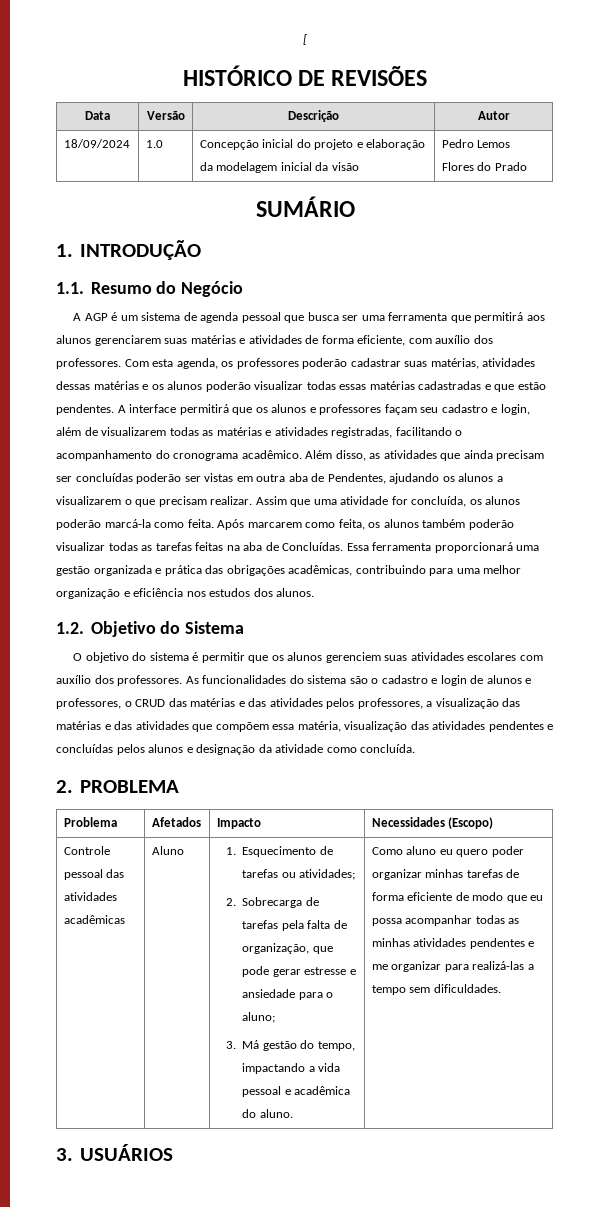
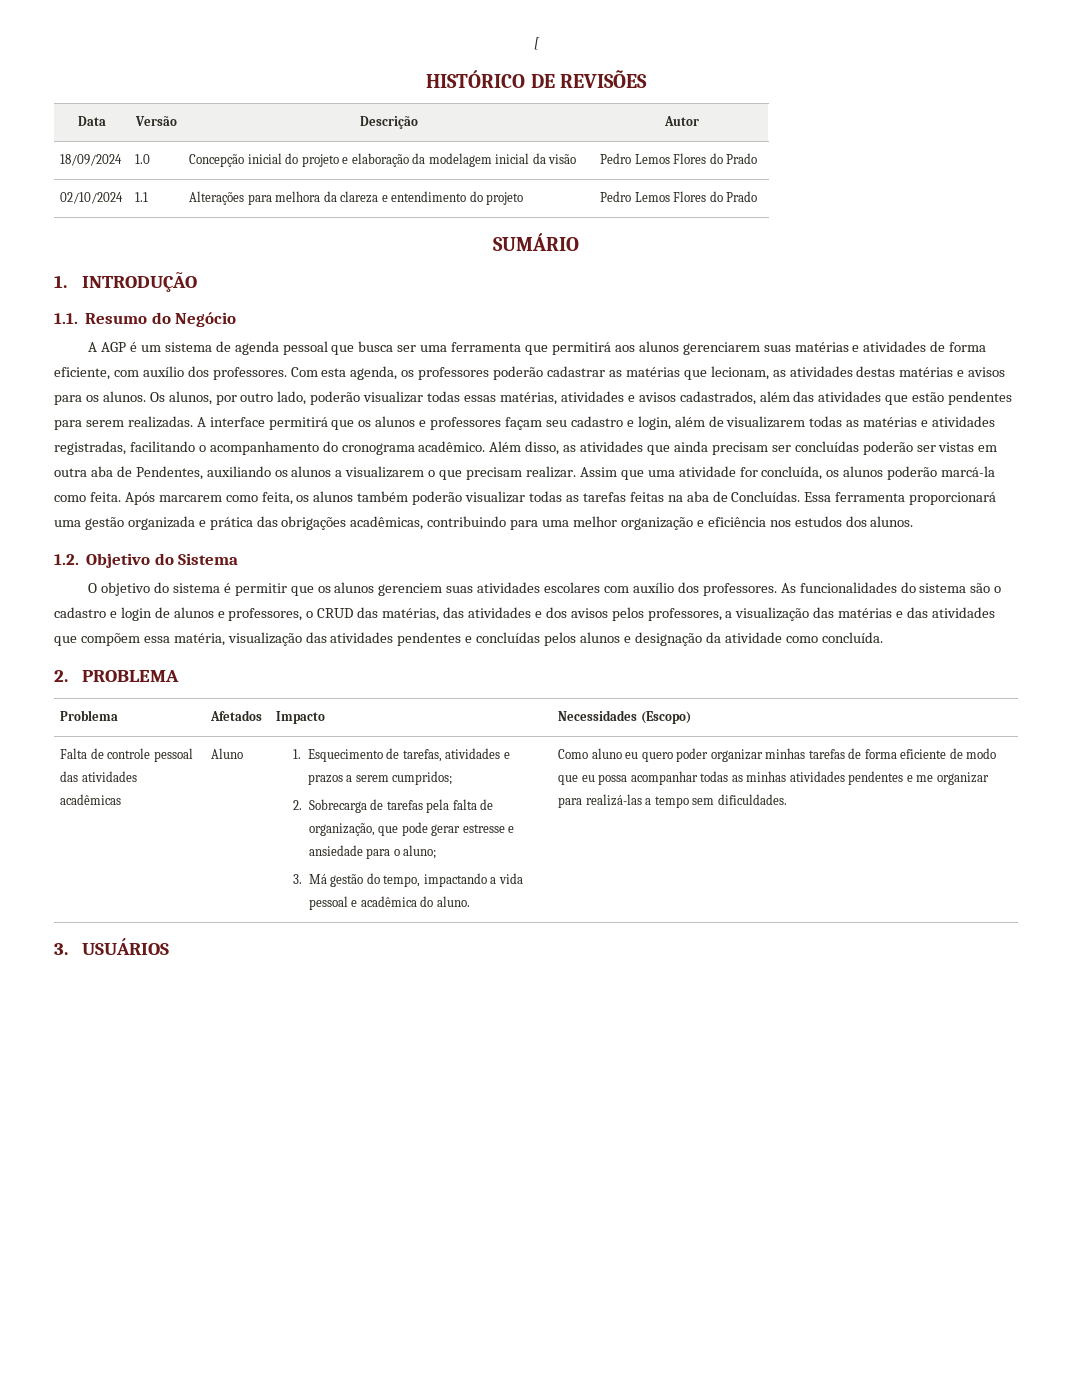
+ 02/10/2024 | 1.1 | Alterações para melhora da clareza e entendimento do projeto | Pedro Lemos Flores do Prado
- Com esta agenda, os professores poderão cadastrar suas matérias, atividades dessas matérias e os alunos poderão visualizar todas essas matérias cadastradas e que estão pendentes.
+ Com esta agenda, os professores poderão cadastrar as matérias que lecionam, as atividades destas matérias e avisos para os alunos. Os alunos, por outro lado, poderão visualizar todas essas matérias, atividades e avisos cadastrados, além das atividades que estão pendentes para serem realizadas.
- Além disso, as atividades que ainda precisam ser concluídas poderão ser vistas em outra aba de Pendentes, ajudando os alunos a visualizarem o que precisam realizar.
+ Além disso, as atividades que ainda precisam ser concluídas poderão ser vistas em outra aba de Pendentes, auxiliando os alunos a visualizarem o que precisam realizar.
- As funcionalidades do sistema são o cadastro e login de alunos e professores, o CRUD das matérias e das atividades pelos professores, a visualização das matérias e das atividades que compõem essa matéria, visualização das atividades pendentes e concluídas pelos alunos e designação da atividade como concluída.
+ As funcionalidades do sistema são o cadastro e login de alunos e professores, o CRUD das matérias, das atividades e dos avisos pelos professores, a visualização das matérias e das atividades que compõem essa matéria, visualização das atividades pendentes e concluídas pelos alunos e designação da atividade como concluída.
- Controle pessoal das atividades acadêmicas
+ Falta de controle pessoal das atividades acadêmicas
- 1. Esquecimento de tarefas ou atividades;
+ 1. Esquecimento de tarefas, atividades e prazos a serem cumpridos;

